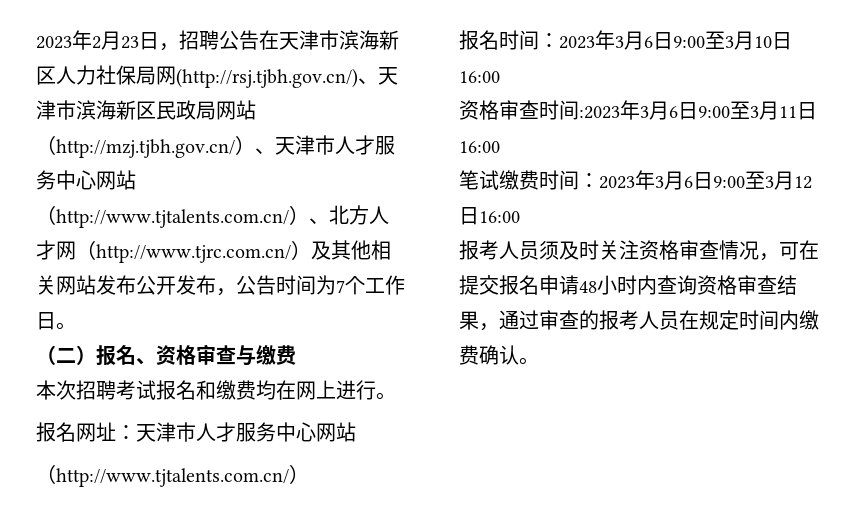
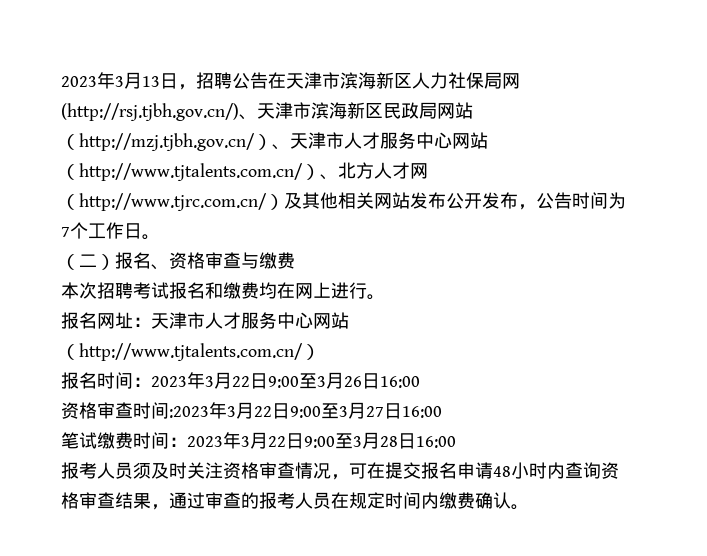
- 2023年2月23日，招聘公告在天津市滨海新区人力社保局网(http://rsj.tjbh.gov.cn/)、天津市滨海新区民政局网站（http://mzj.tjbh.gov.cn/）、天津市人才服务中心网站（http://www.tjtalents.com.cn/）、北方人才网（http://www.tjrc.com.cn/）及其他相关网站发布公开发布，公告时间为7个工作日。
+ 2023年3月13日，招聘公告在天津市滨海新区人力社保局网(http://rsj.tjbh.gov.cn/)、天津市滨海新区民政局网站（http://mzj.tjbh.gov.cn/）、天津市人才服务中心网站（http://www.tjtalents.com.cn/）、北方人才网（http://www.tjrc.com.cn/）及其他相关网站发布公开发布，公告时间为7个工作日。
- 报名时间：2023年3月6日9:00至3月10日16:00
+ 报名时间：2023年3月22日9:00至3月26日16:00
- 资格审查时间:2023年3月6日9:00至3月11日16:00
+ 资格审查时间:2023年3月22日9:00至3月27日16:00
- 笔试缴费时间：2023年3月6日9:00至3月12日16:00
+ 笔试缴费时间：2023年3月22日9:00至3月28日16:00

